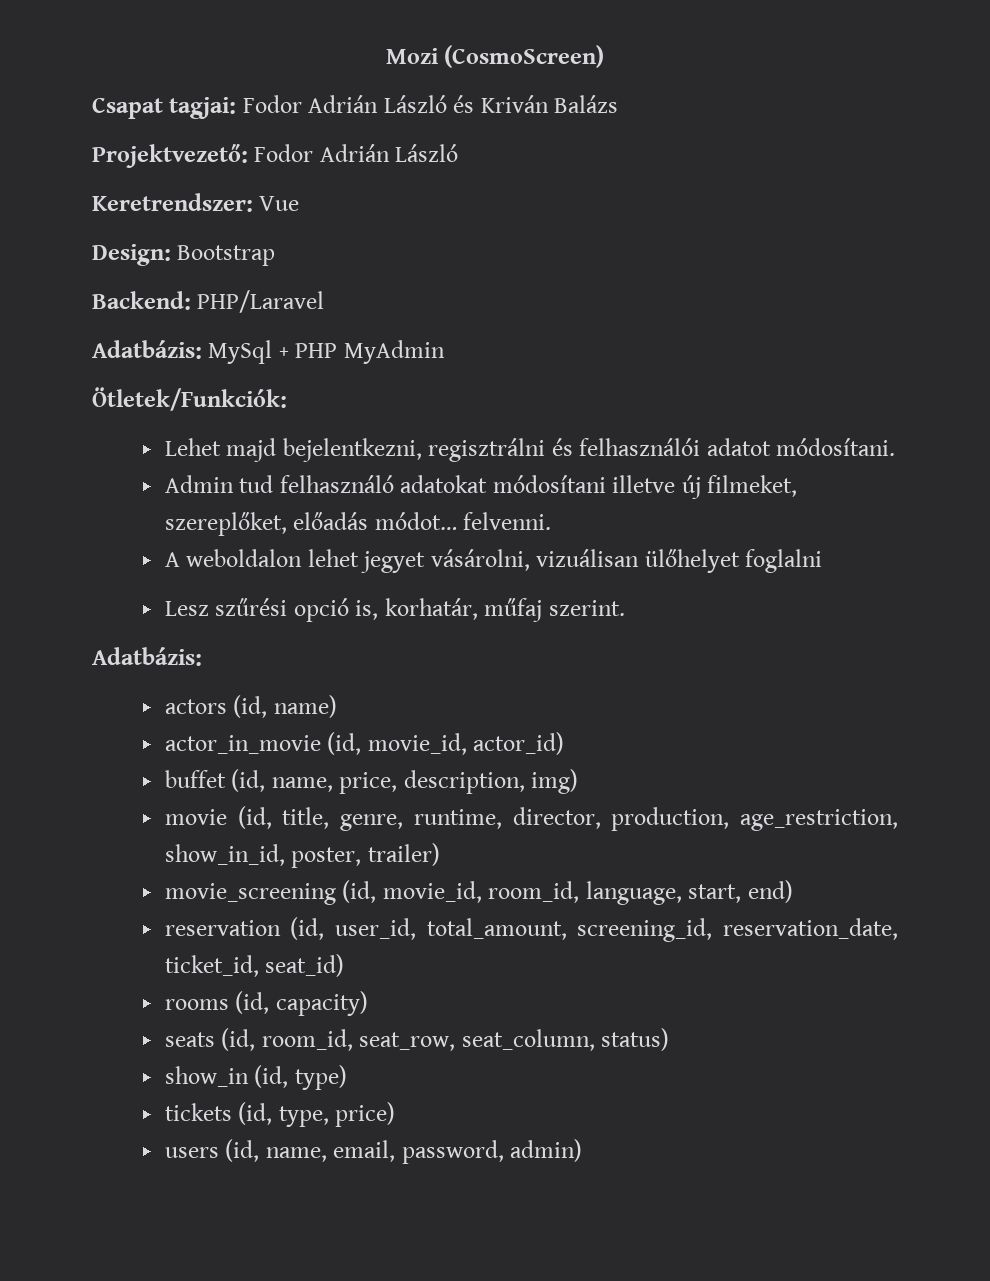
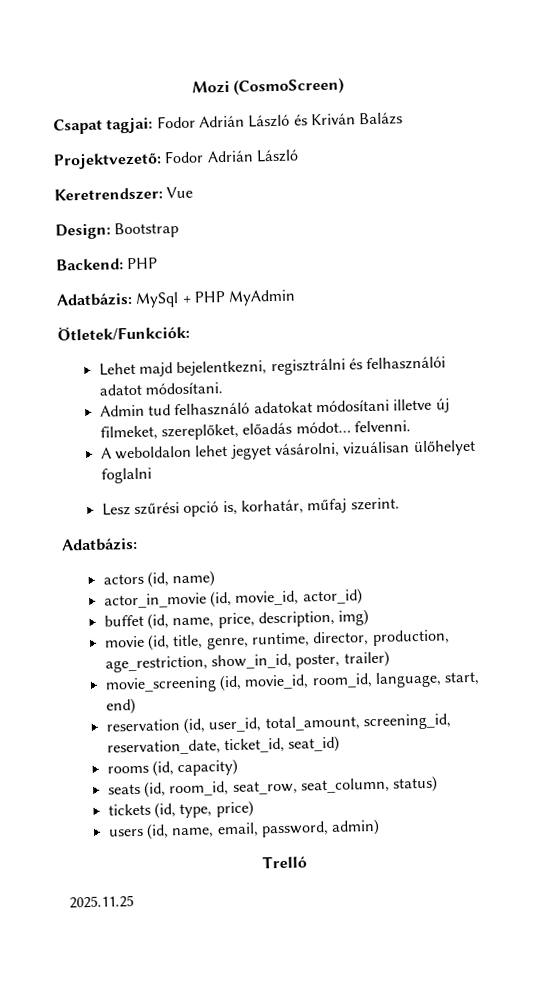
- Backend: PHP/Laravel
+ Backend: PHP
- show_in (id, type)
+ Trelló
+ 2025.11.25

